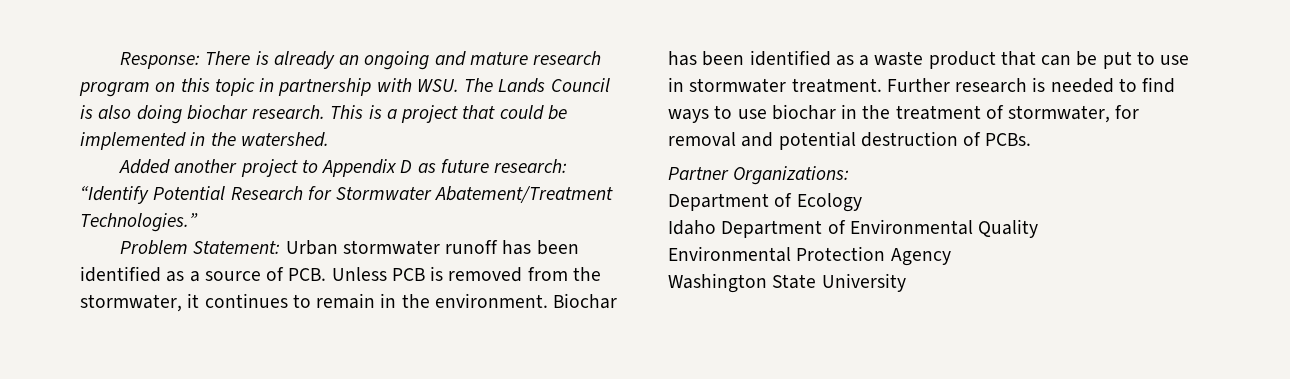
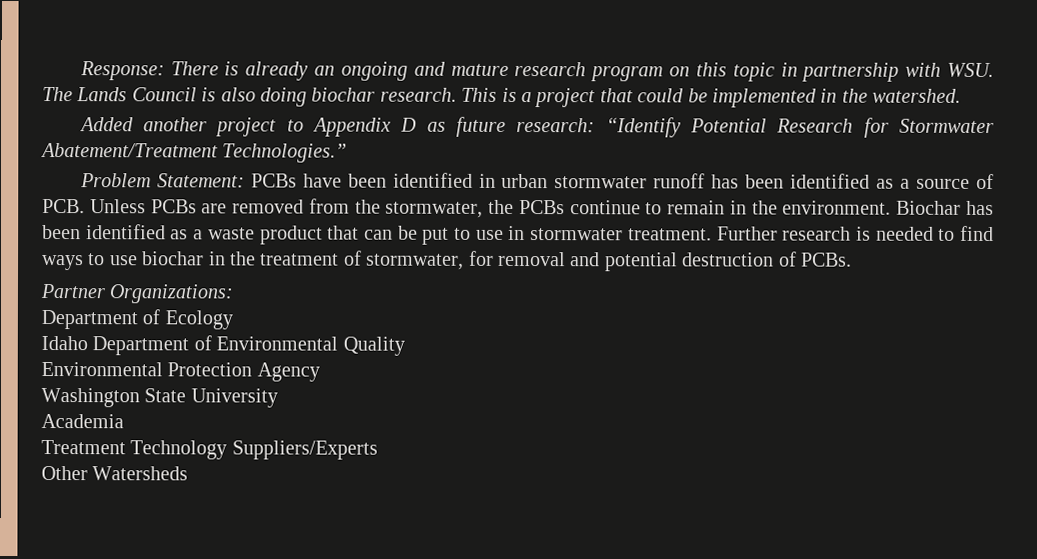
- Problem Statement: Urban stormwater runoff has been identified as a source of PCB. Unless PCB is removed from the stormwater, it continues to remain in the environment.
+ Problem Statement: PCBs have been identified in urban stormwater runoff has been identified as a source of PCB. Unless PCBs are removed from the stormwater, the PCBs continue to remain in the environment.
+ Academia
+ Treatment Technology Suppliers/Experts
+ Other Watersheds

